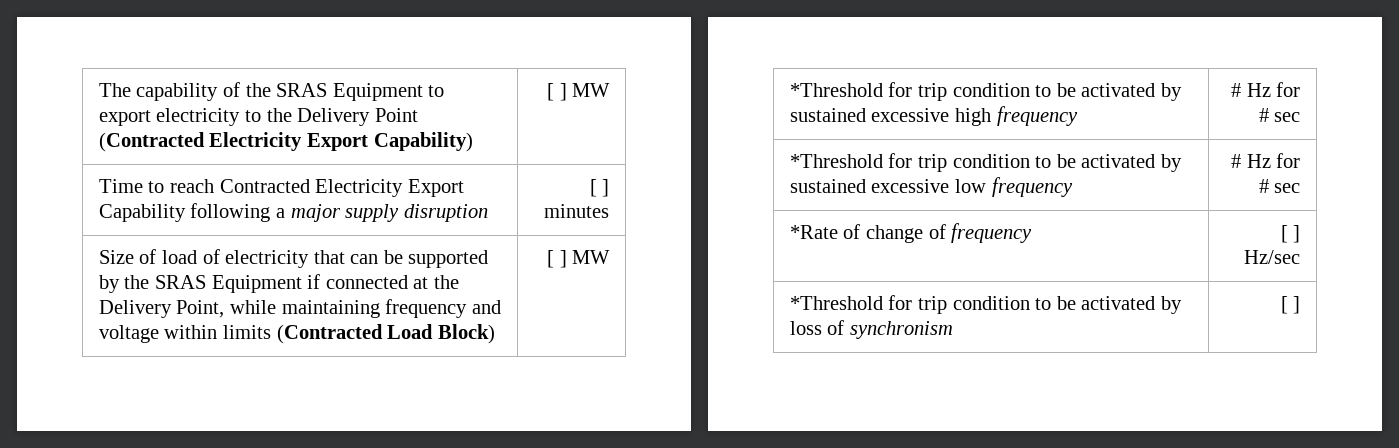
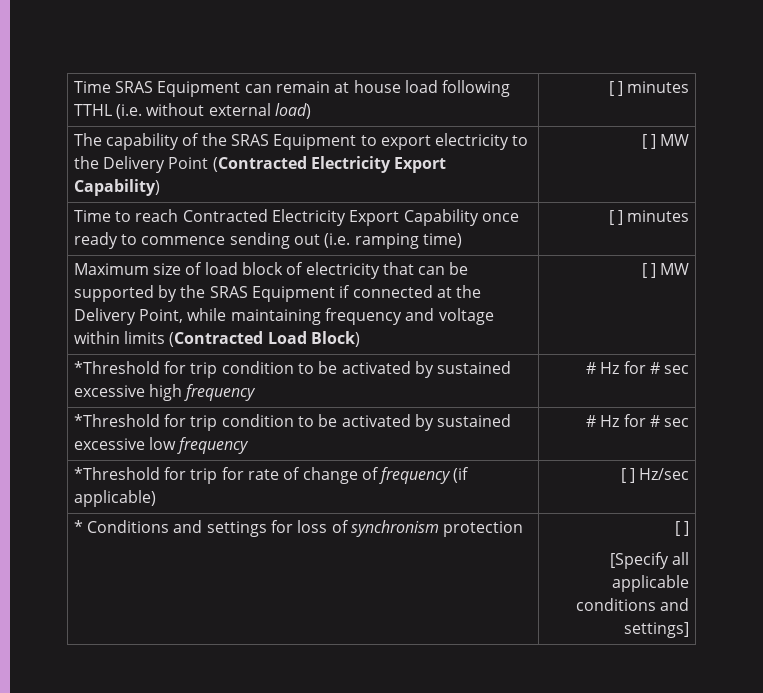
+ Time SRAS Equipment can remain at house load following TTHL (i.e. without external load) | [ ] minutes
- Time to reach Contracted Electricity Export Capability following a major supply disruption | [ ] minutes
- Size of load of electricity that can be supported by the SRAS Equipment if connected at the Delivery Point, while maintaining frequency and voltage within limits (Contracted Load Block) | [ ] MW
+ Time to reach Contracted Electricity Export Capability once ready to commence sending out (i.e. ramping time) | [ ] minutes
+ Maximum size of load block of electricity that can be supported by the SRAS Equipment if connected at the Delivery Point, while maintaining frequency and voltage within limits (Contracted Load Block) | [ ] MW
- *Rate of change of frequency | [ ] Hz/sec
+ *Threshold for trip for rate of change of frequency (if applicable) | [ ] Hz/sec
- *Threshold for trip condition to be activated by loss of synchronism | [ ]
+ * Conditions and settings for loss of synchronism protection | [ ]
+ [Specify all applicable conditions and settings]

